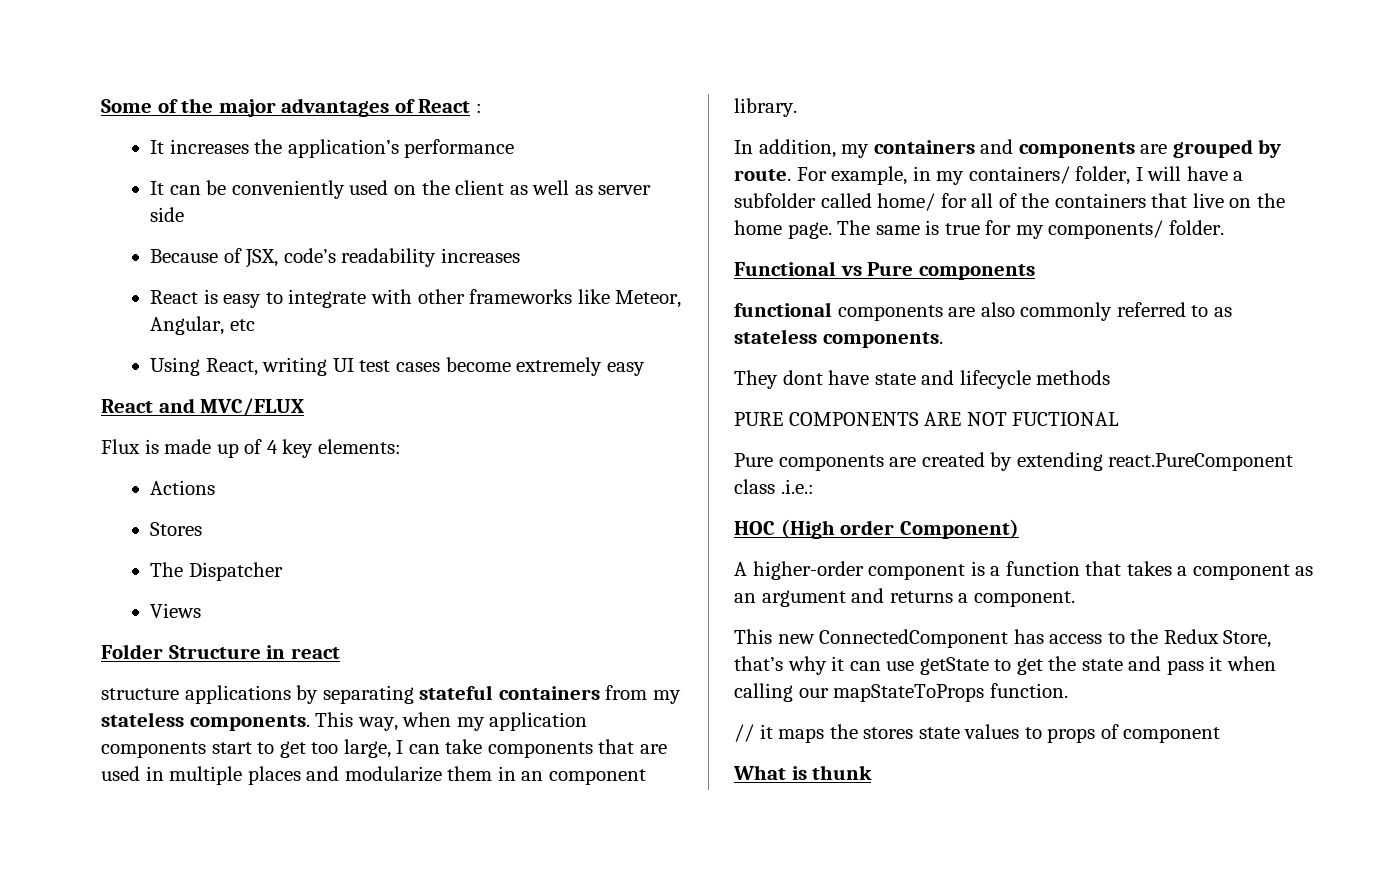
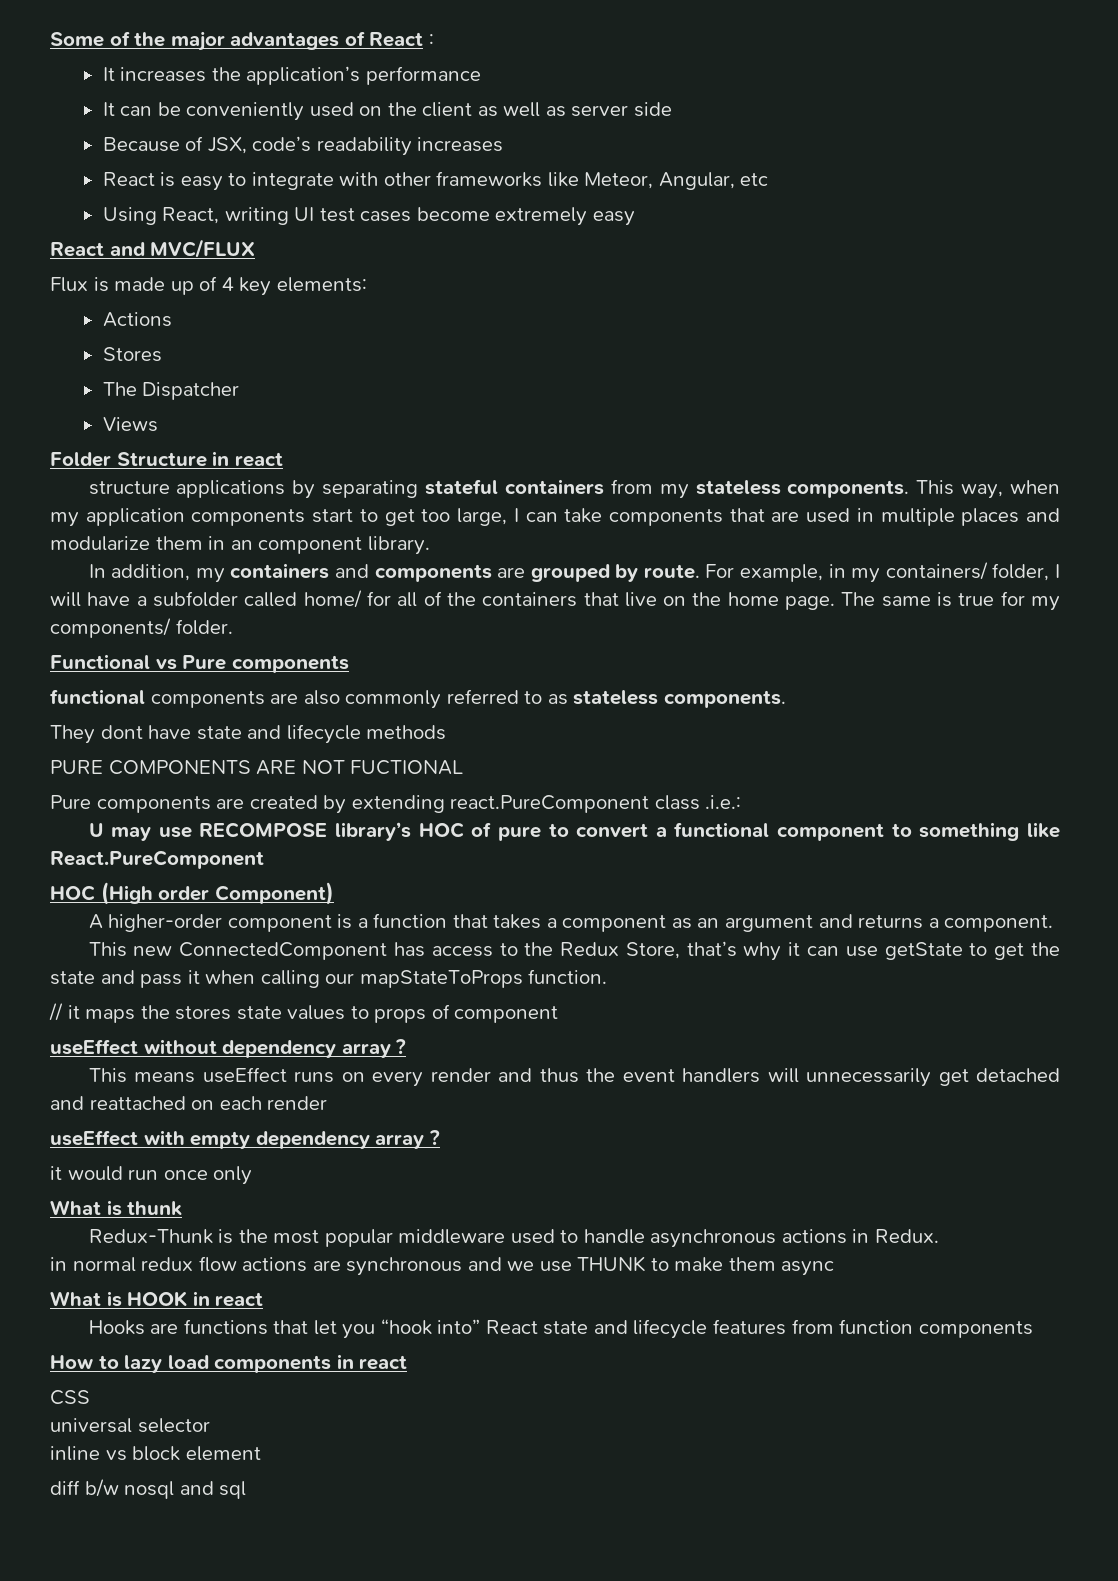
+ U may use RECOMPOSE library’s HOC of pure to convert a functional component to something like React.PureComponent
+ useEffect without dependency array ?
+ This means useEffect runs on every render and thus the event handlers will unnecessarily get detached and reattached on each render
+ useEffect with empty dependency array ?
+ it would run once only
  What is thunk
+ Redux-Thunk is the most popular middleware used to handle asynchronous actions in Redux.
+ in normal redux flow actions are synchronous and we use THUNK to make them async
+ What is HOOK in react
+ Hooks are functions that let you “hook into” React state and lifecycle features from function components
+ How to lazy load components in react
+ CSS
+ universal selector
+ inline vs block element
+ diff b/w nosql and sql

